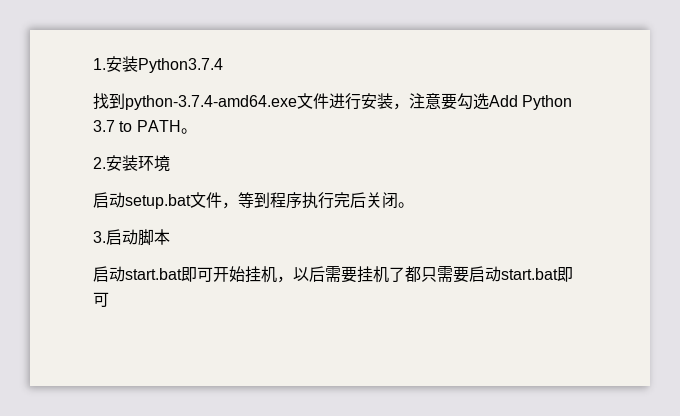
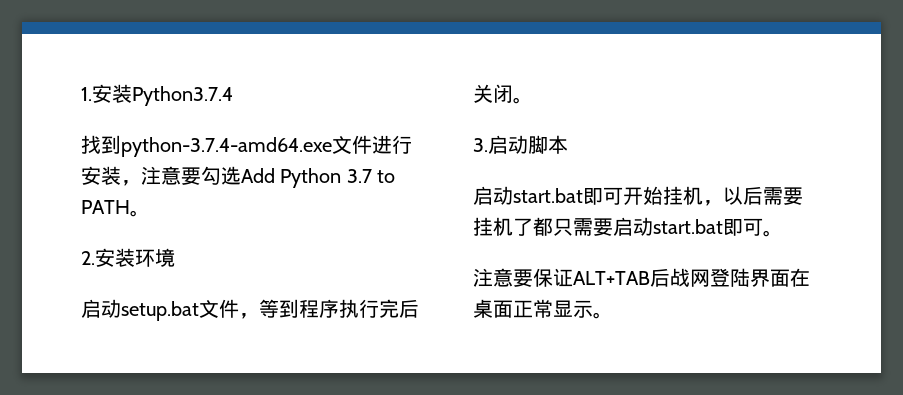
- 启动start.bat即可开始挂机，以后需要挂机了都只需要启动start.bat即可
+ 启动start.bat即可开始挂机，以后需要挂机了都只需要启动start.bat即可。
+ 注意要保证ALT+TAB后战网登陆界面在桌面正常显示。

